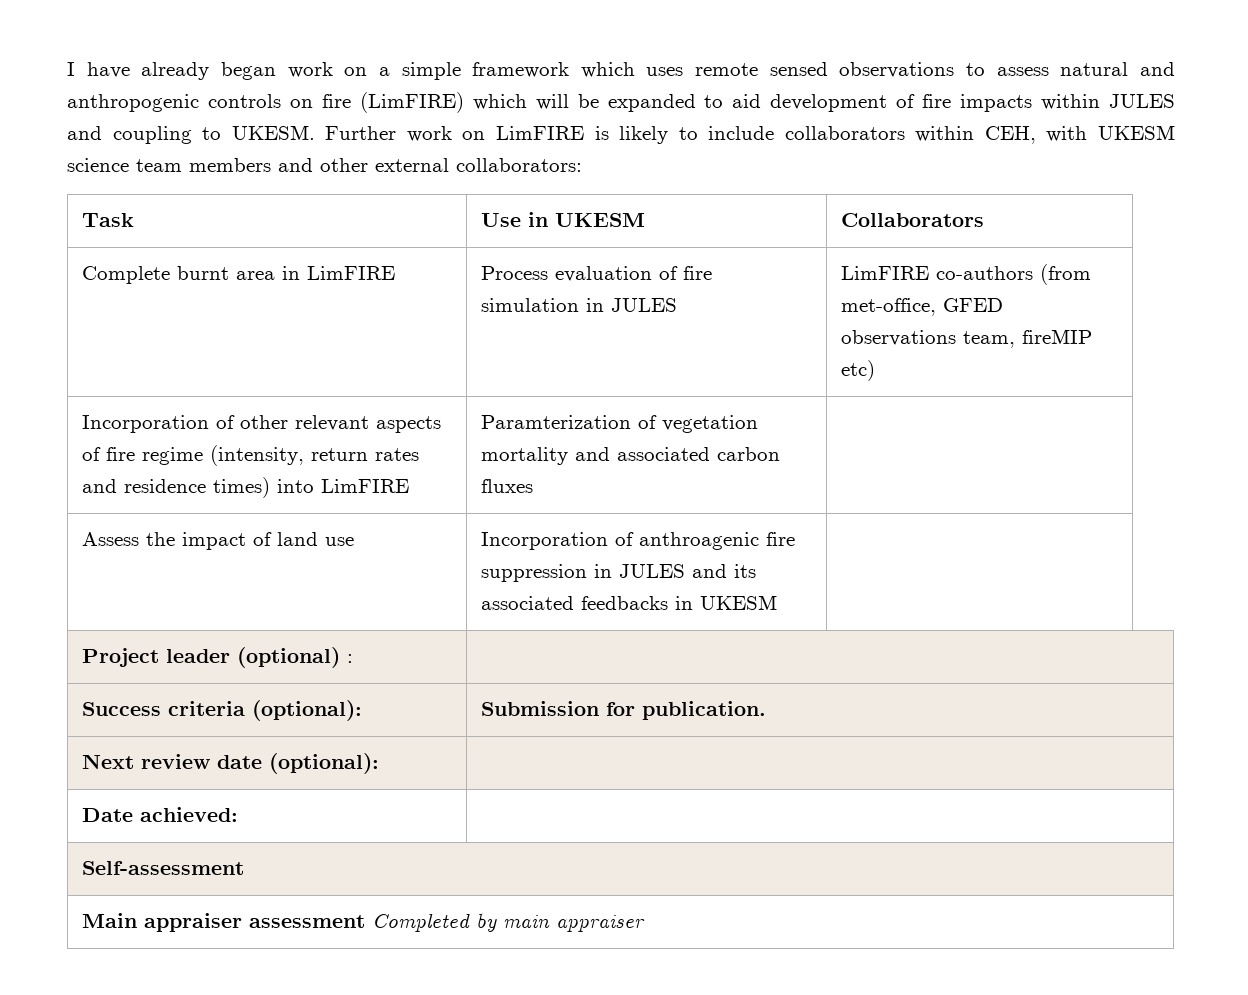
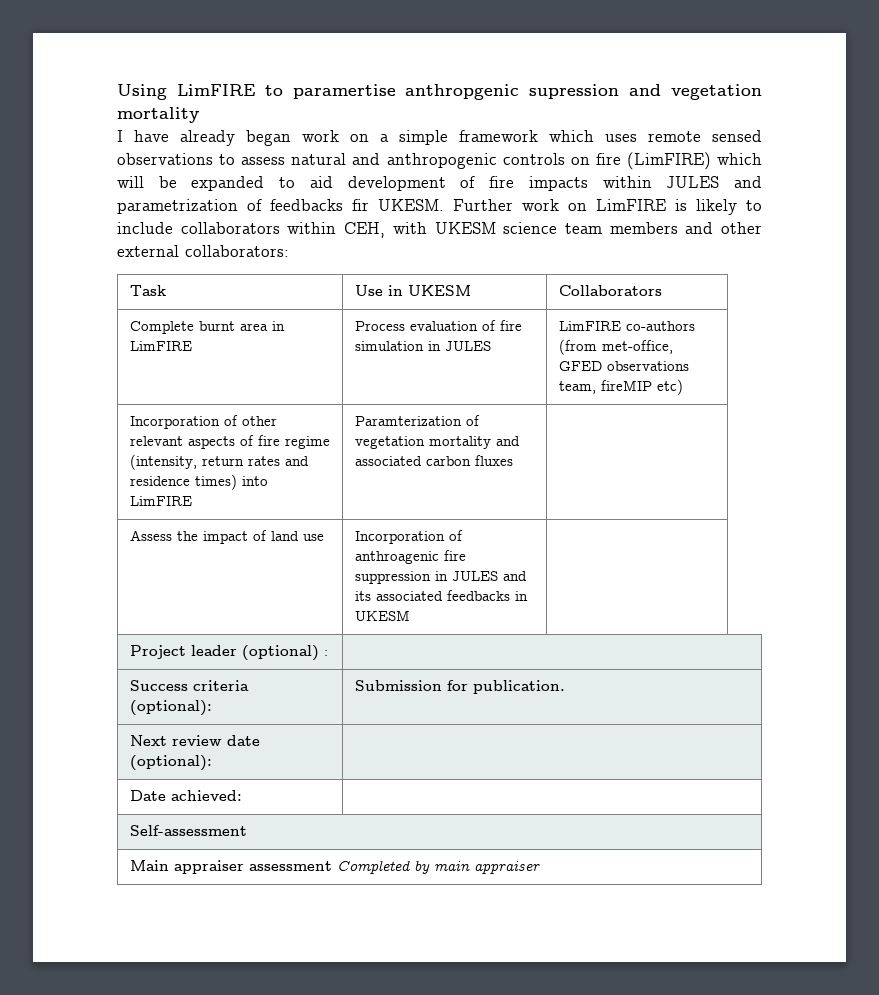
+ Using LimFIRE to paramertise anthropgenic supression and vegetation mortality
- I have already began work on a simple framework which uses remote sensed observations to assess natural and anthropogenic controls on fire (LimFIRE) which will be expanded to aid development of fire impacts within JULES and coupling to UKESM.
+ I have already began work on a simple framework which uses remote sensed observations to assess natural and anthropogenic controls on fire (LimFIRE) which will be expanded to aid development of fire impacts within JULES and parametrization of feedbacks fir UKESM.

